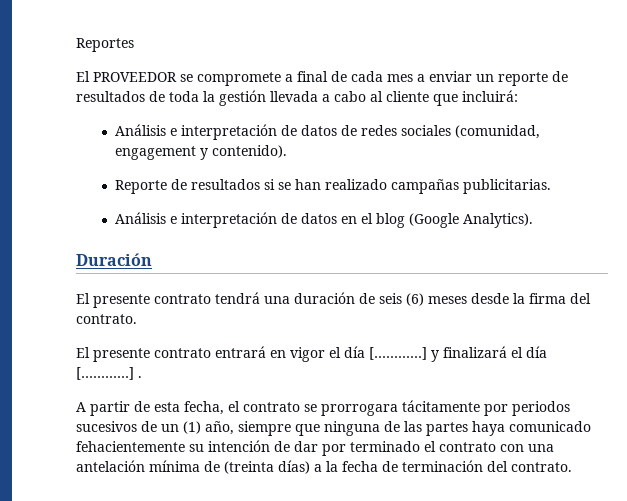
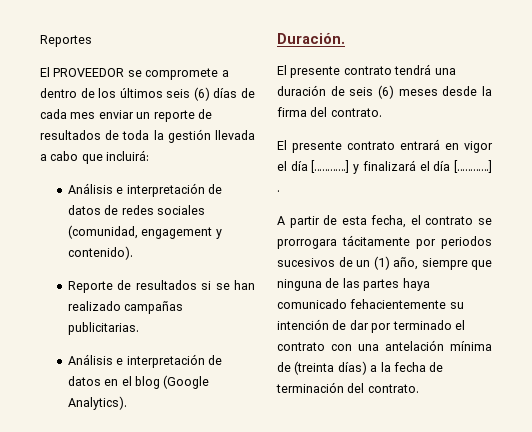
- El PROVEEDOR se compromete a final de cada mes a enviar un reporte de resultados de toda la gestión llevada a cabo al cliente que incluirá:
+ El PROVEEDOR se compromete a dentro de los últimos seis (6) días de cada mes enviar un reporte de resultados de toda la gestión llevada a cabo que incluirá:
- Duración
+ Duración.

